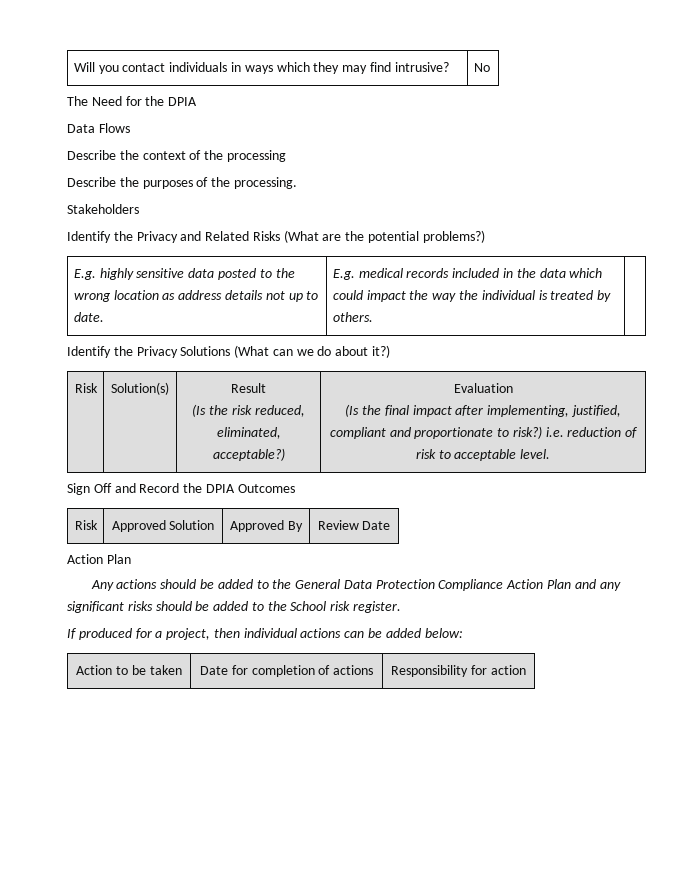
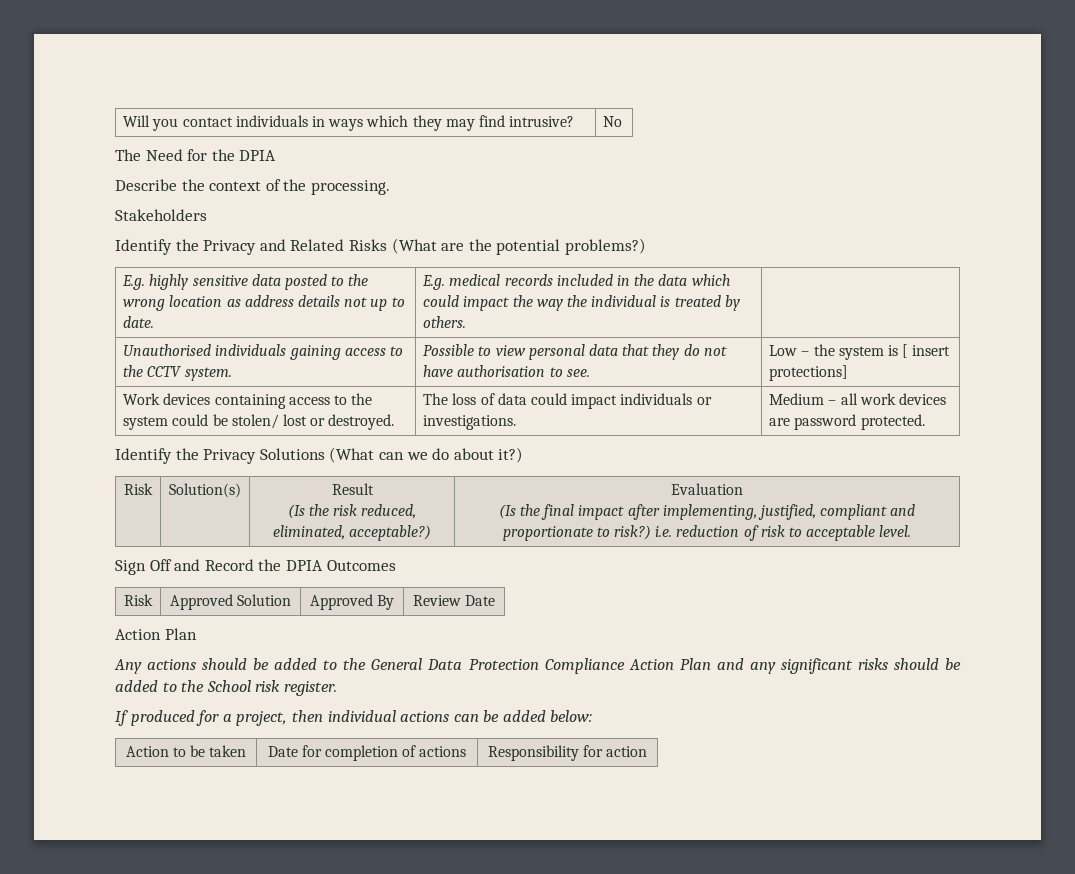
- Data Flows
- Describe the context of the processing
- Describe the purposes of the processing.
+ Describe the context of the processing.
+ Unauthorised individuals gaining access to the CCTV system. | Possible to view personal data that they do not have authorisation to see. | Low – the system is [ insert protections]
+ Work devices containing access to the system could be stolen/ lost or destroyed. | The loss of data could impact individuals or investigations. | Medium – all work devices are password protected.

